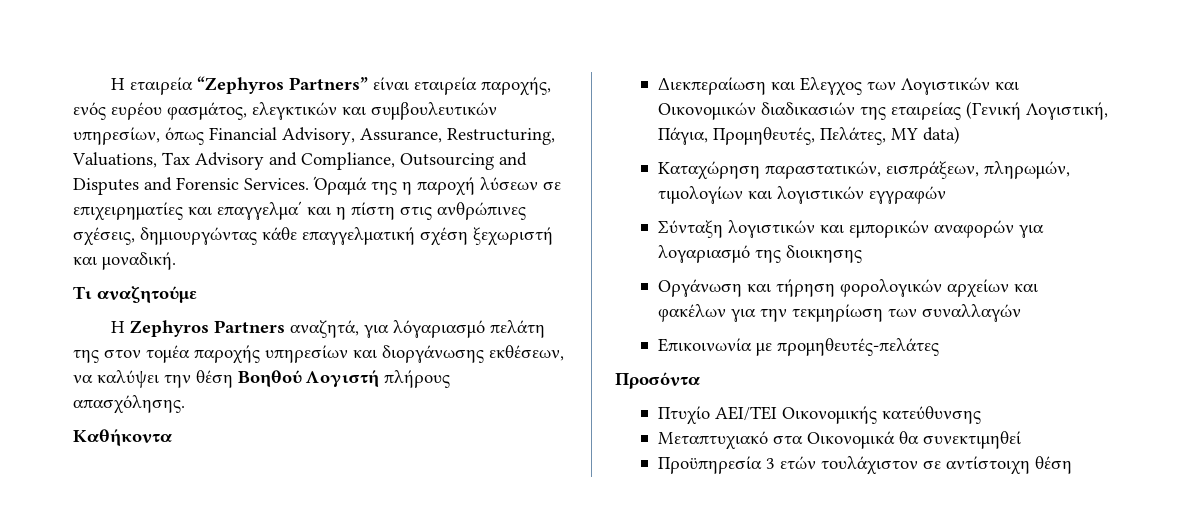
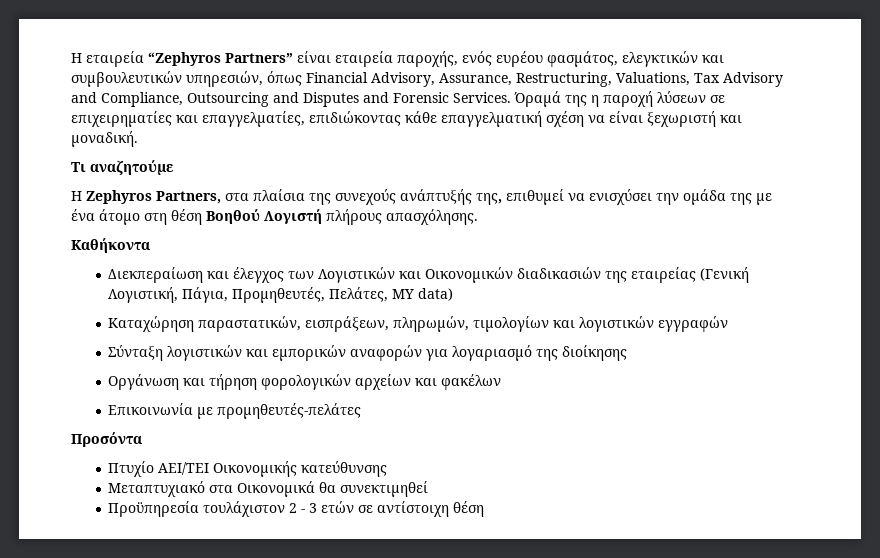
- Η εταιρεία “Zephyros Partners” είναι εταιρεία παροχής, ενός ευρέου φασμάτος, ελεγκτικών και συμβουλευτικών υπηρεσίων, όπως Financial Advisory, Assurance, Restructuring, Valuations, Tax Advisory and Compliance, Outsourcing and Disputes and Forensic Services.
+ Η εταιρεία “Zephyros Partners” είναι εταιρεία παροχής, ενός ευρέου φασμάτος, ελεγκτικών και συμβουλευτικών υπηρεσιών, όπως Financial Advisory, Assurance, Restructuring, Valuations, Tax Advisory and Compliance, Outsourcing and Disputes and Forensic Services.
- Όραμά της η παροχή λύσεων σε επιχειρηματίες και επαγγελμα΄ και η πίστη στις ανθρώπινες σχέσεις, δημιουργώντας κάθε επαγγελματική σχέση ξεχωριστή και μοναδική.
+ Όραμά της η παροχή λύσεων σε επιχειρηματίες και επαγγελματίες, επιδιώκοντας κάθε επαγγελματική σχέση να είναι ξεχωριστή και μοναδική.
- Η Zephyros Partners αναζητά, για λόγαριασμό πελάτη της στον τομέα παροχής υπηρεσίων και διοργάνωσης εκθέσεων, να καλύψει την θέση Βοηθού Λογιστή πλήρους απασχόλησης.
+ Η Zephyros Partners, στα πλαίσια της συνεχούς ανάπτυξής της, επιθυμεί να ενισχύσει την ομάδα της με ένα άτομο στη θέση Βοηθού Λογιστή πλήρους απασχόλησης.
- Διεκπεραίωση και Ελεγχος των Λογιστικών και Οικονομικών διαδικασιών της εταιρείας (Γενική Λογιστική, Πάγια, Προμηθευτές, Πελάτες, MY data)
+ Διεκπεραίωση και έλεγχος των Λογιστικών και Οικονομικών διαδικασιών της εταιρείας (Γενική Λογιστική, Πάγια, Προμηθευτές, Πελάτες, MY data)
- Σύνταξη λογιστικών και εμπορικών αναφορών για λογαριασμό της διοικησης
+ Σύνταξη λογιστικών και εμπορικών αναφορών για λογαριασμό της διοίκησης
- Οργάνωση και τήρηση φορολογικών αρχείων και φακέλων για την τεκμηρίωση των συναλλαγών
+ Οργάνωση και τήρηση φορολογικών αρχείων και φακέλων
- Προϋπηρεσία 3 ετών τουλάχιστον σε αντίστοιχη θέση
+ Προϋπηρεσία τουλάχιστον 2 - 3 ετών σε αντίστοιχη θέση

